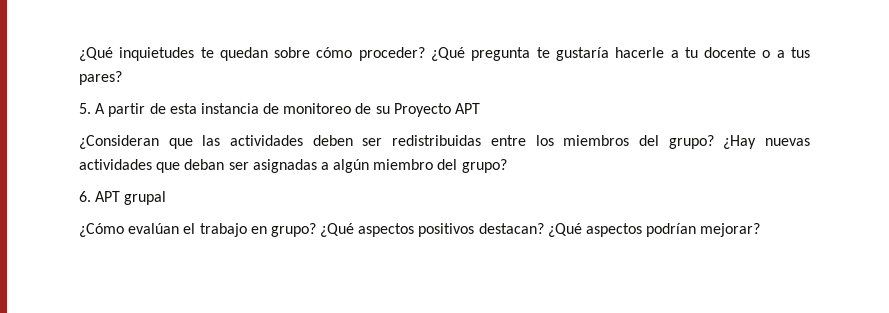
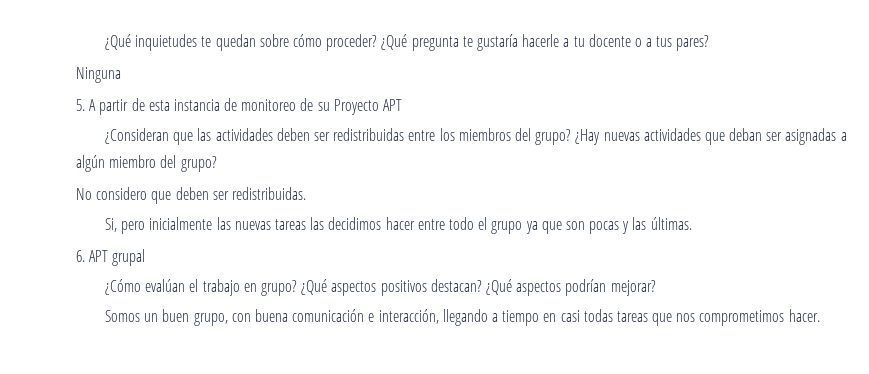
+ Ninguna
+ No considero que deben ser redistribuidas.
+ Si, pero inicialmente las nuevas tareas las decidimos hacer entre todo el grupo ya que son pocas y las últimas.
+ Somos un buen grupo, con buena comunicación e interacción, llegando a tiempo en casi todas tareas que nos comprometimos hacer.

